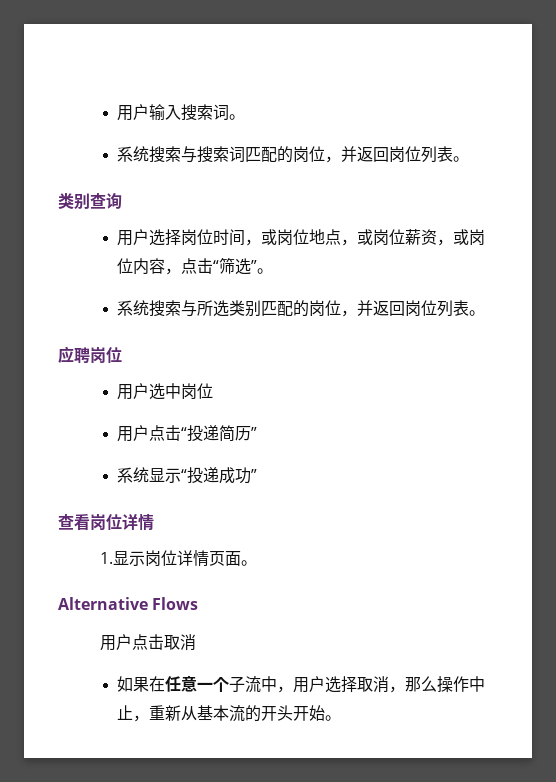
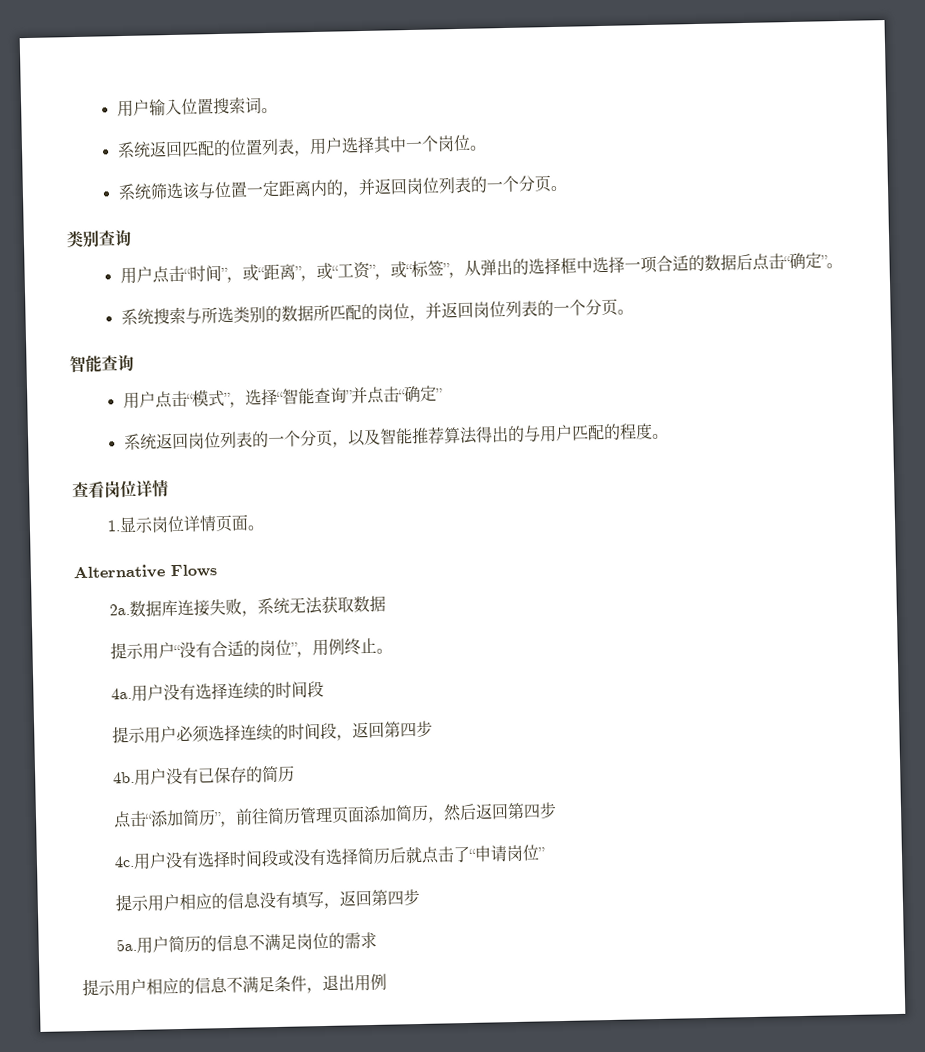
- 用户输入搜索词。
+ 用户输入位置搜索词。
- 系统搜索与搜索词匹配的岗位，并返回岗位列表。
+ 系统返回匹配的位置列表，用户选择其中一个岗位。
+ 系统筛选该与位置一定距离内的，并返回岗位列表的一个分页。
  类别查询
- 用户选择岗位时间，或岗位地点，或岗位薪资，或岗位内容，点击“筛选”。
- 系统搜索与所选类别匹配的岗位，并返回岗位列表。
- 应聘岗位
- 用户选中岗位
- 用户点击“投递简历”
- 系统显示“投递成功”
+ 用户点击“时间”，或“距离”，或“工资”，或“标签”，从弹出的选择框中选择一项合适的数据后点击“确定”。
+ 系统搜索与所选类别的数据所匹配的岗位，并返回岗位列表的一个分页。
+ 智能查询
+ 用户点击“模式”，选择“智能查询”并点击“确定”
+ 系统返回岗位列表的一个分页，以及智能推荐算法得出的与用户匹配的程度。
- 用户点击取消
- 如果在任意一个子流中，用户选择取消，那么操作中止，重新从基本流的开头开始。
+ 2a.数据库连接失败，系统无法获取数据
+ 提示用户“没有合适的岗位”，用例终止。
+ 4a.用户没有选择连续的时间段
+ 提示用户必须选择连续的时间段，返回第四步
+ 4b.用户没有已保存的简历
+ 点击“添加简历”，前往简历管理页面添加简历，然后返回第四步
+ 4c.用户没有选择时间段或没有选择简历后就点击了“申请岗位”
+ 提示用户相应的信息没有填写，返回第四步
+ 5a.用户简历的信息不满足岗位的需求
+ 提示用户相应的信息不满足条件，退出用例

